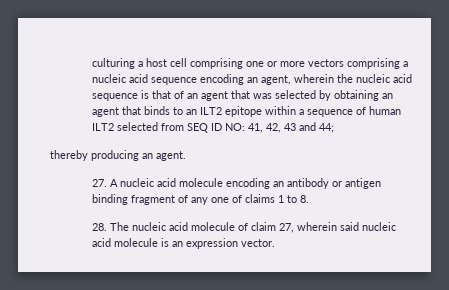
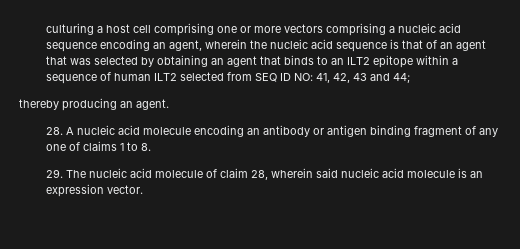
- 27. A nucleic acid molecule encoding an antibody or antigen binding fragment of any one of claims 1 to 8.
+ 28. A nucleic acid molecule encoding an antibody or antigen binding fragment of any one of claims 1 to 8.
- 28. The nucleic acid molecule of claim 27, wherein said nucleic acid molecule is an expression vector.
+ 29. The nucleic acid molecule of claim 28, wherein said nucleic acid molecule is an expression vector.

